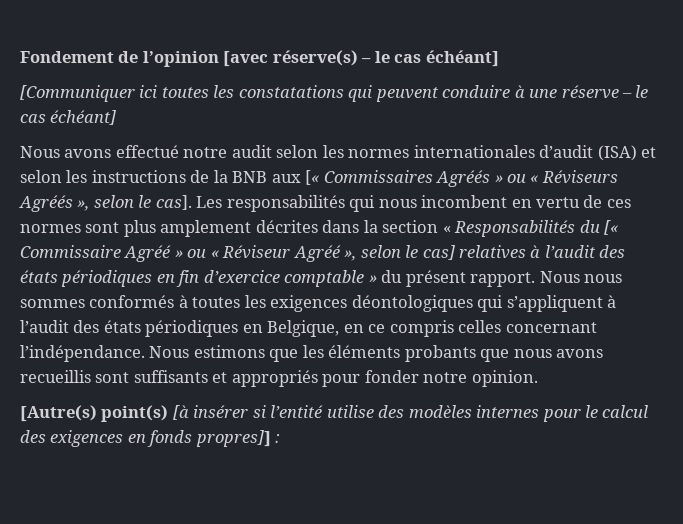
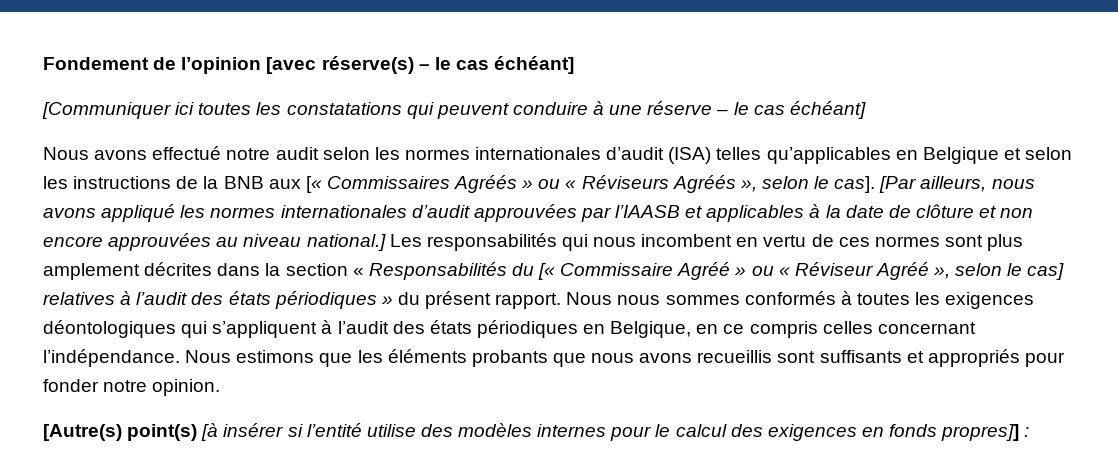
- Nous avons effectué notre audit selon les normes internationales d’audit (ISA) et selon les instructions de la BNB aux [« Commissaires Agréés » ou « Réviseurs Agréés », selon le cas].
+ Nous avons effectué notre audit selon les normes internationales d’audit (ISA) telles qu’applicables en Belgique et selon les instructions de la BNB aux [« Commissaires Agréés » ou « Réviseurs Agréés », selon le cas].
+ [Par ailleurs, nous avons appliqué les normes internationales d’audit approuvées par l’IAASB et applicables à la date de clôture et non encore approuvées au niveau national.]
- Les responsabilités qui nous incombent en vertu de ces normes sont plus amplement décrites dans la section « Responsabilités du [« Commissaire Agréé » ou « Réviseur Agréé », selon le cas] relatives à l’audit des états périodiques en fin d’exercice comptable » du présent rapport.
+ Les responsabilités qui nous incombent en vertu de ces normes sont plus amplement décrites dans la section « Responsabilités du [« Commissaire Agréé » ou « Réviseur Agréé », selon le cas] relatives à l’audit des états périodiques » du présent rapport.

